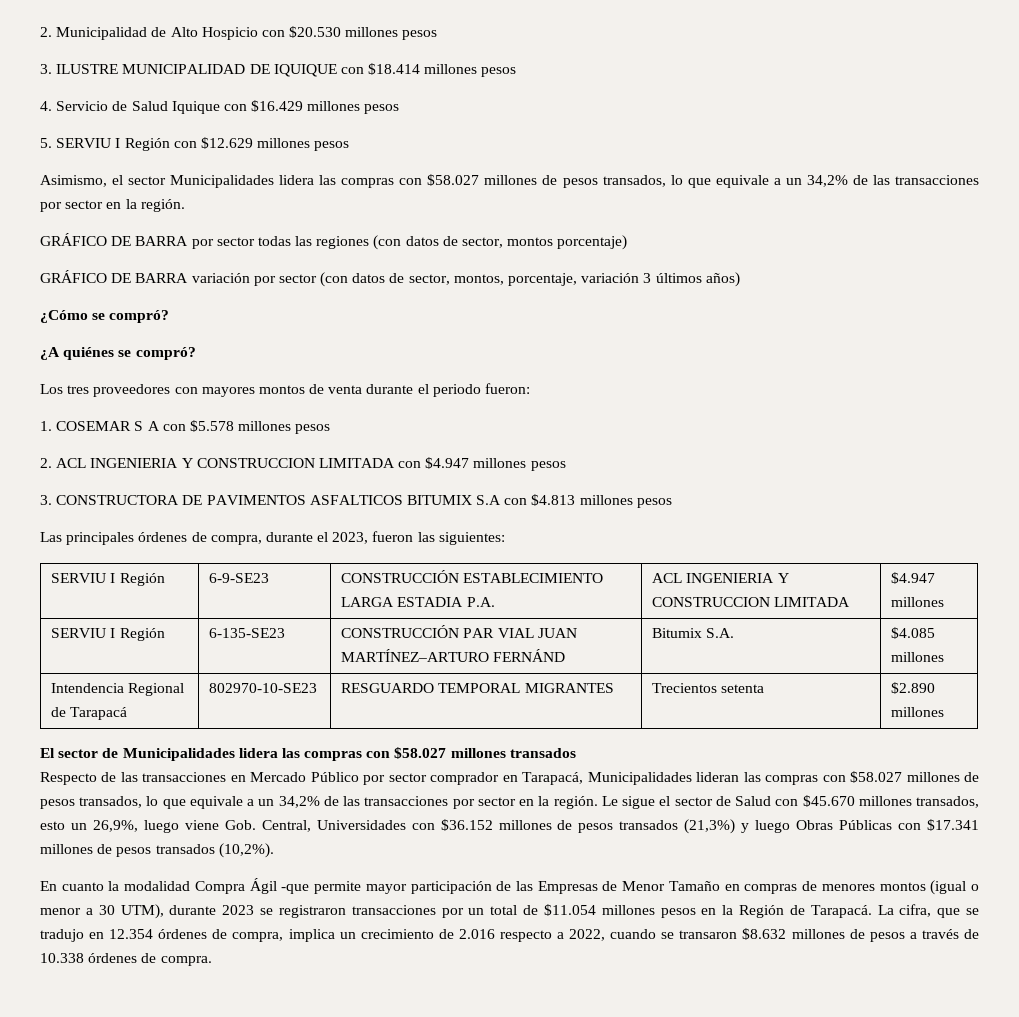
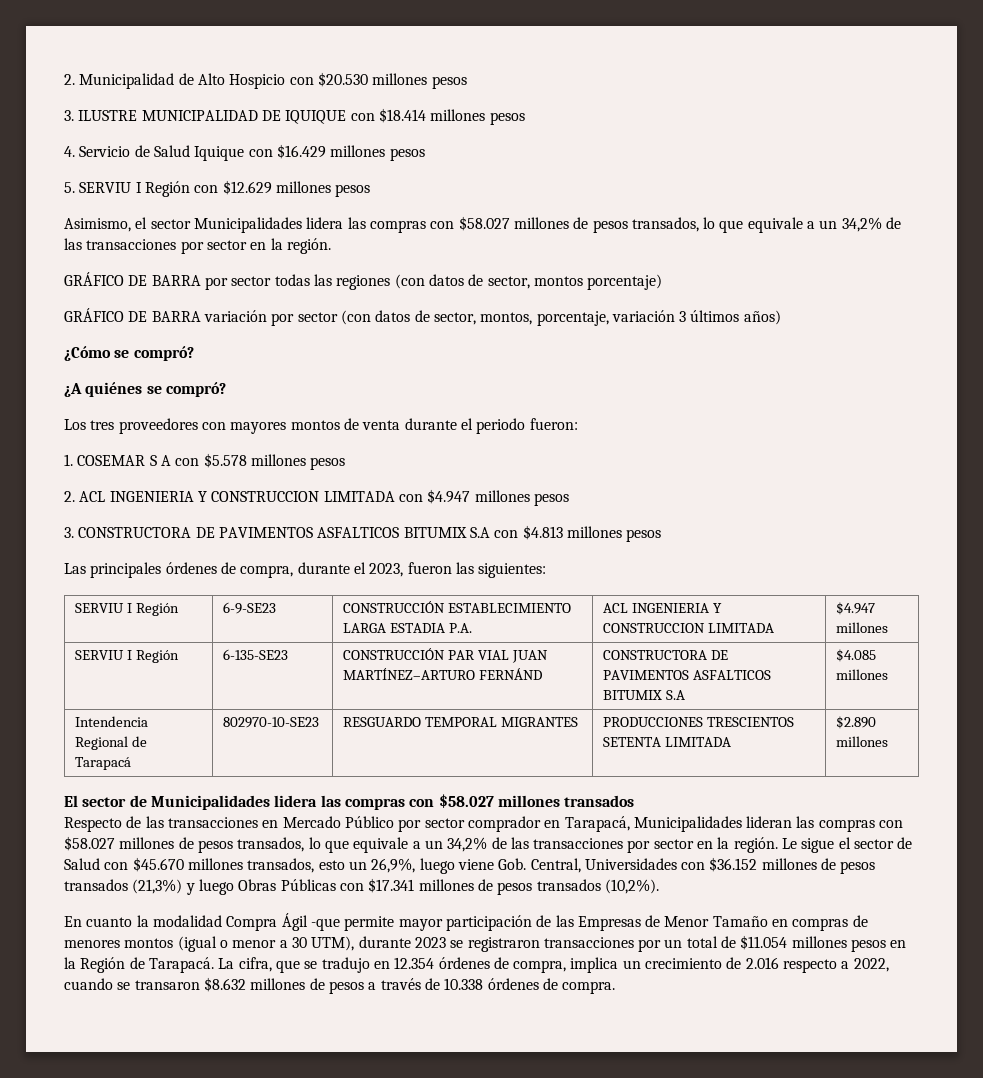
- SERVIU I Región | 6-135-SE23 | CONSTRUCCIÓN PAR VIAL JUAN MARTÍNEZ–ARTURO FERNÁND | Bitumix S.A. | $4.085 millones
+ SERVIU I Región | 6-135-SE23 | CONSTRUCCIÓN PAR VIAL JUAN MARTÍNEZ–ARTURO FERNÁND | CONSTRUCTORA DE PAVIMENTOS ASFALTICOS BITUMIX S.A | $4.085 millones
- Intendencia Regional de Tarapacá | 802970-10-SE23 | RESGUARDO TEMPORAL MIGRANTES | Trecientos setenta | $2.890 millones
+ Intendencia Regional de Tarapacá | 802970-10-SE23 | RESGUARDO TEMPORAL MIGRANTES | PRODUCCIONES TRESCIENTOS SETENTA LIMITADA | $2.890 millones

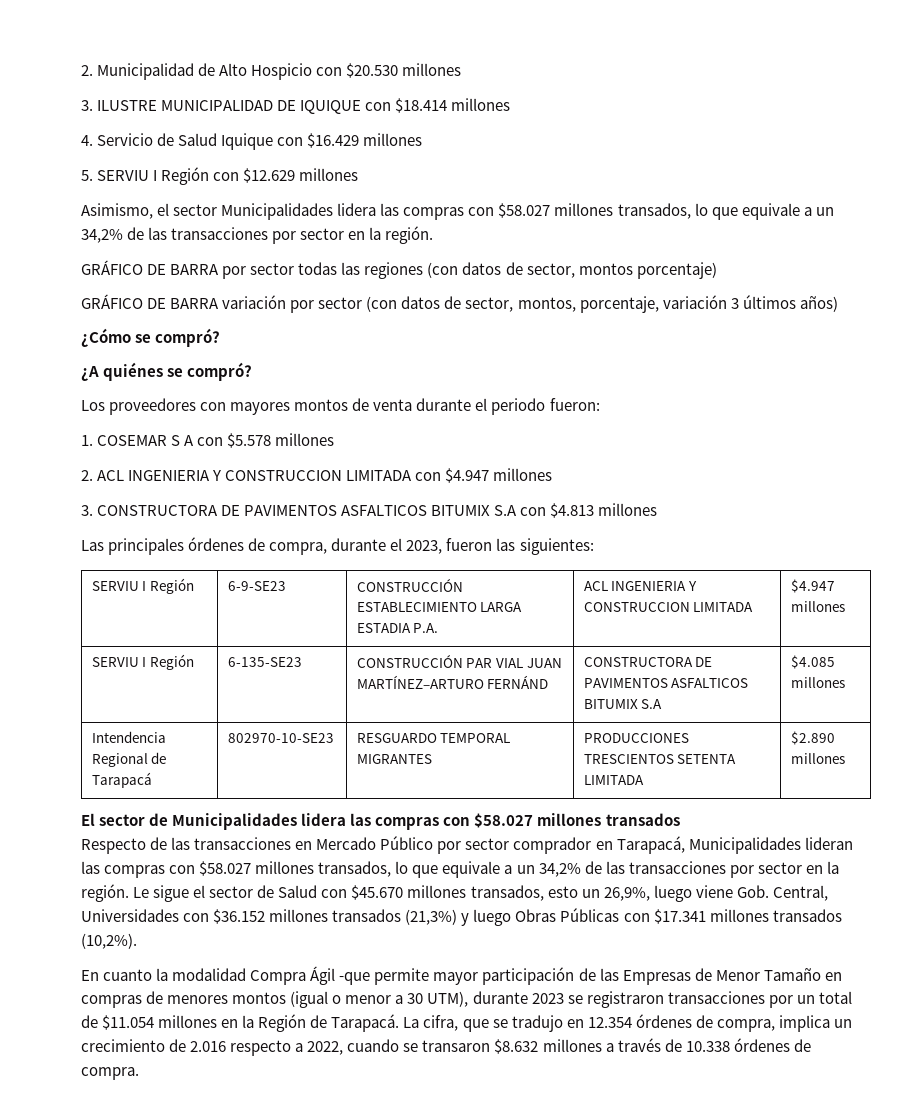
- 2. Municipalidad de Alto Hospicio con $20.530 millones pesos
+ 2. Municipalidad de Alto Hospicio con $20.530 millones
- 3. ILUSTRE MUNICIPALIDAD DE IQUIQUE con $18.414 millones pesos
+ 3. ILUSTRE MUNICIPALIDAD DE IQUIQUE con $18.414 millones
- 4. Servicio de Salud Iquique con $16.429 millones pesos
+ 4. Servicio de Salud Iquique con $16.429 millones
- 5. SERVIU I Región con $12.629 millones pesos
+ 5. SERVIU I Región con $12.629 millones
- Asimismo, el sector Municipalidades lidera las compras con $58.027 millones de pesos transados, lo que equivale a un 34,2% de las transacciones por sector en la región.
+ Asimismo, el sector Municipalidades lidera las compras con $58.027 millones transados, lo que equivale a un 34,2% de las transacciones por sector en la región.
- Los tres proveedores con mayores montos de venta durante el periodo fueron:
+ Los proveedores con mayores montos de venta durante el periodo fueron:
- 1. COSEMAR S A con $5.578 millones pesos
+ 1. COSEMAR S A con $5.578 millones
- 2. ACL INGENIERIA Y CONSTRUCCION LIMITADA con $4.947 millones pesos
+ 2. ACL INGENIERIA Y CONSTRUCCION LIMITADA con $4.947 millones
- 3. CONSTRUCTORA DE PAVIMENTOS ASFALTICOS BITUMIX S.A con $4.813 millones pesos
+ 3. CONSTRUCTORA DE PAVIMENTOS ASFALTICOS BITUMIX S.A con $4.813 millones
- Respecto de las transacciones en Mercado Público por sector comprador en Tarapacá, Municipalidades lideran las compras con $58.027 millones de pesos transados, lo que equivale a un 34,2% de las transacciones por sector en la región.
+ Respecto de las transacciones en Mercado Público por sector comprador en Tarapacá, Municipalidades lideran las compras con $58.027 millones transados, lo que equivale a un 34,2% de las transacciones por sector en la región.
- Le sigue el sector de Salud con $45.670 millones transados, esto un 26,9%, luego viene Gob. Central, Universidades con $36.152 millones de pesos transados (21,3%) y luego Obras Públicas con $17.341 millones de pesos transados (10,2%).
+ Le sigue el sector de Salud con $45.670 millones transados, esto un 26,9%, luego viene Gob. Central, Universidades con $36.152 millones transados (21,3%) y luego Obras Públicas con $17.341 millones transados (10,2%).
- En cuanto la modalidad Compra Ágil -que permite mayor participación de las Empresas de Menor Tamaño en compras de menores montos (igual o menor a 30 UTM), durante 2023 se registraron transacciones por un total de $11.054 millones pesos en la Región de Tarapacá.
+ En cuanto la modalidad Compra Ágil -que permite mayor participación de las Empresas de Menor Tamaño en compras de menores montos (igual o menor a 30 UTM), durante 2023 se registraron transacciones por un total de $11.054 millones en la Región de Tarapacá.
- La cifra, que se tradujo en 12.354 órdenes de compra, implica un crecimiento de 2.016 respecto a 2022, cuando se transaron $8.632 millones de pesos a través de 10.338 órdenes de compra.
+ La cifra, que se tradujo en 12.354 órdenes de compra, implica un crecimiento de 2.016 respecto a 2022, cuando se transaron $8.632 millones a través de 10.338 órdenes de compra.

